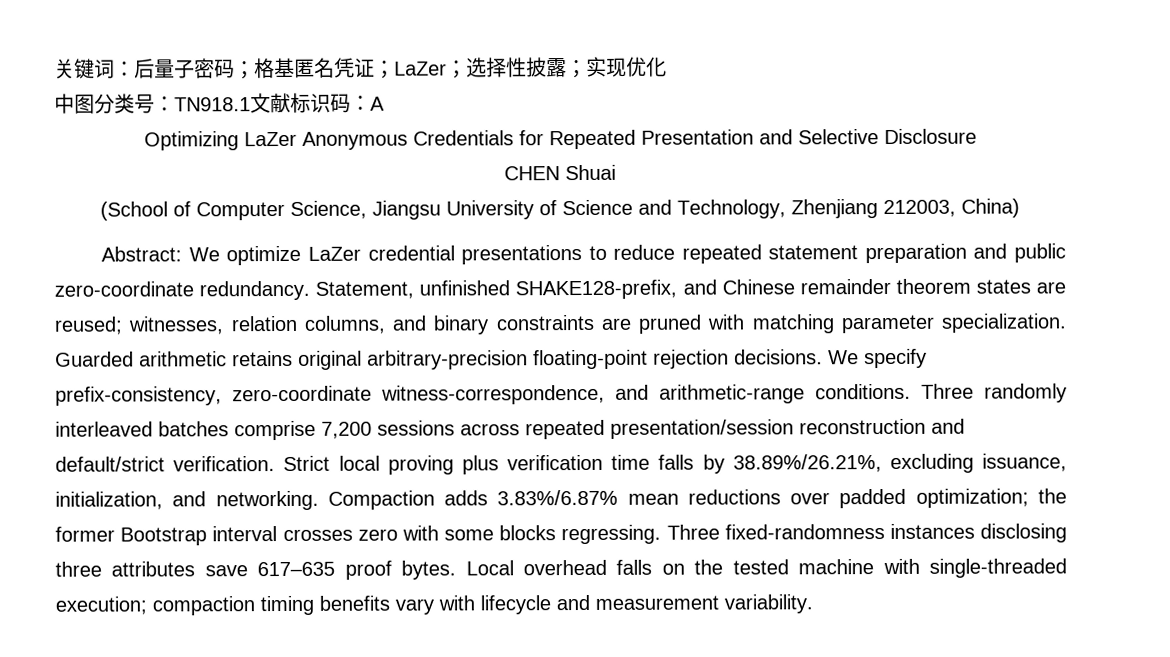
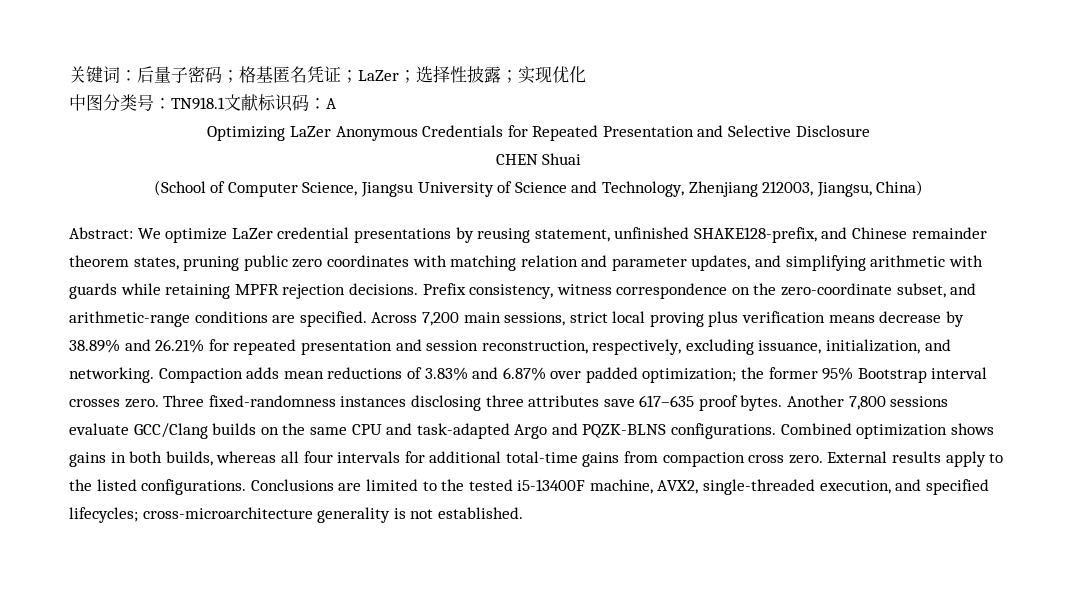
- (School of Computer Science, Jiangsu University of Science and Technology, Zhenjiang 212003, China)
+ (School of Computer Science, Jiangsu University of Science and Technology, Zhenjiang 212003, Jiangsu, China)
- Abstract: We optimize LaZer credential presentations to reduce repeated statement preparation and public zero-coordinate redundancy. Statement, unfinished SHAKE128-prefix, and Chinese remainder theorem states are reused; witnesses, relation columns, and binary constraints are pruned with matching parameter specialization. Guarded arithmetic retains original arbitrary-precision floating-point rejection decisions. We specify prefix-consistency, zero-coordinate witness-correspondence, and arithmetic-range conditions. Three randomly interleaved batches comprise 7,200 sessions across repeated presentation/session reconstruction and default/strict verification. Strict local proving plus verification time falls by 38.89%/26.21%, excluding issuance, initialization, and networking.
+ Abstract: We optimize LaZer credential presentations by reusing statement, unfinished SHAKE128-prefix, and Chinese remainder theorem states, pruning public zero coordinates with matching relation and parameter updates, and simplifying arithmetic with guards while retaining MPFR rejection decisions. Prefix consistency, witness correspondence on the zero-coordinate subset, and arithmetic-range conditions are specified. Across 7,200 main sessions, strict local proving plus verification means decrease by 38.89% and 26.21% for repeated presentation and session reconstruction, respectively, excluding issuance, initialization, and networking.
- Compaction adds 3.83%/6.87% mean reductions over padded optimization; the former Bootstrap interval crosses zero with some blocks regressing.
+ Compaction adds mean reductions of 3.83% and 6.87% over padded optimization; the former 95% Bootstrap interval crosses zero.
- Local overhead falls on the tested machine with single-threaded execution; compaction timing benefits vary with lifecycle and measurement variability.
+ Another 7,800 sessions evaluate GCC/Clang builds on the same CPU and task-adapted Argo and PQZK-BLNS configurations. Combined optimization shows gains in both builds, whereas all four intervals for additional total-time gains from compaction cross zero. External results apply to the listed configurations. Conclusions are limited to the tested i5-13400F machine, AVX2, single-threaded execution, and specified lifecycles; cross-microarchitecture generality is not established.

